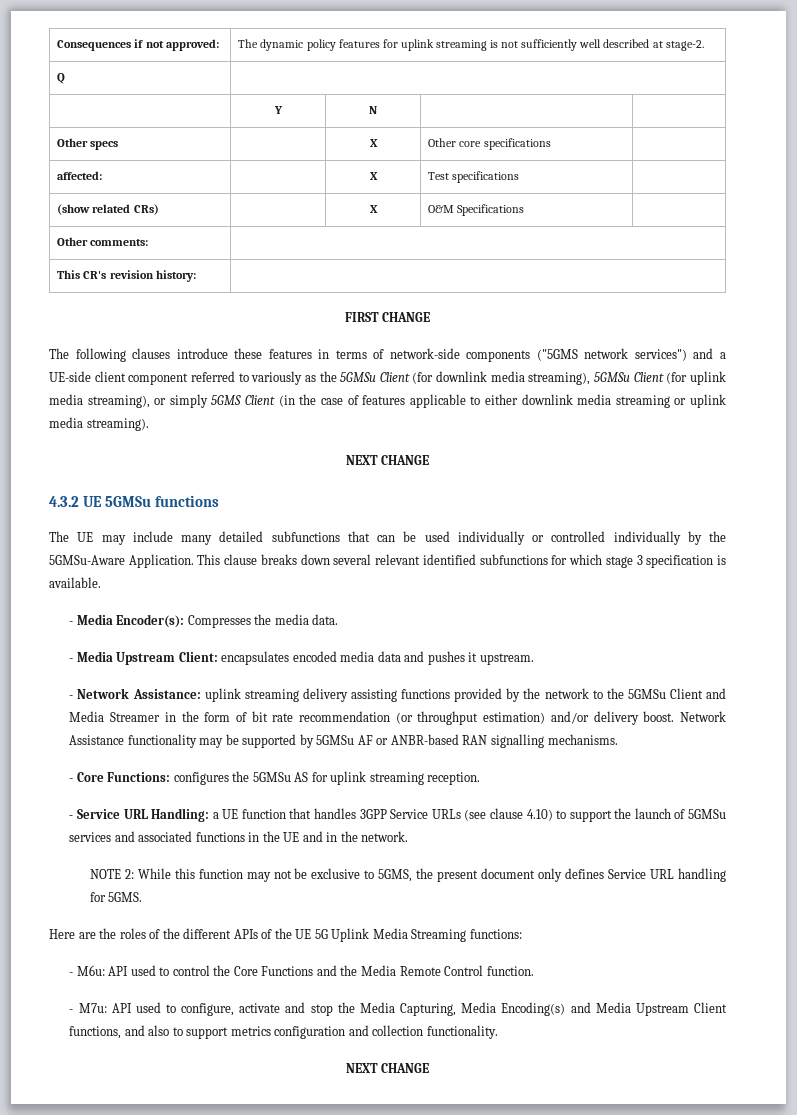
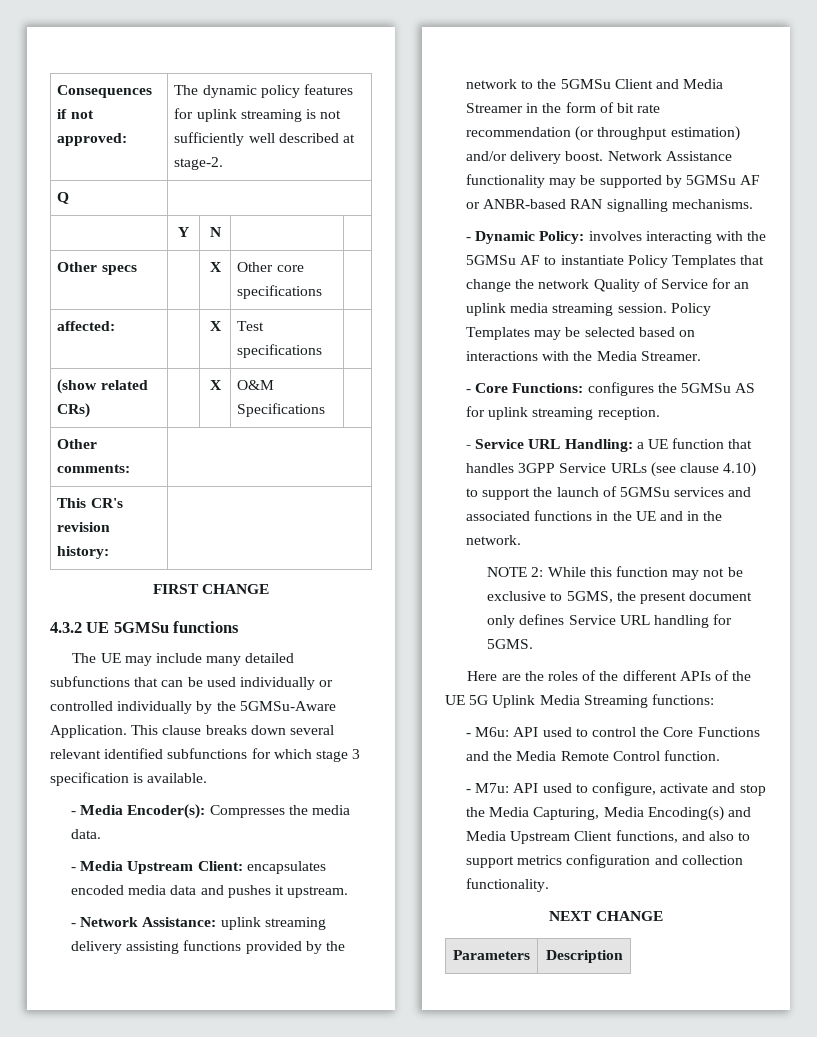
- The following clauses introduce these features in terms of network-side components ("5GMS network services") and a UE-side client component referred to variously as the 5GMSu Client (for downlink media streaming), 5GMSu Client (for uplink media streaming), or simply 5GMS Client (in the case of features applicable to either downlink media streaming or uplink media streaming).
- NEXT CHANGE
+ - Dynamic Policy: involves interacting with the 5GMSu AF to instantiate Policy Templates that change the network Quality of Service for an uplink media streaming session. Policy Templates may be selected based on interactions with the Media Streamer.
+ Parameters | Description

